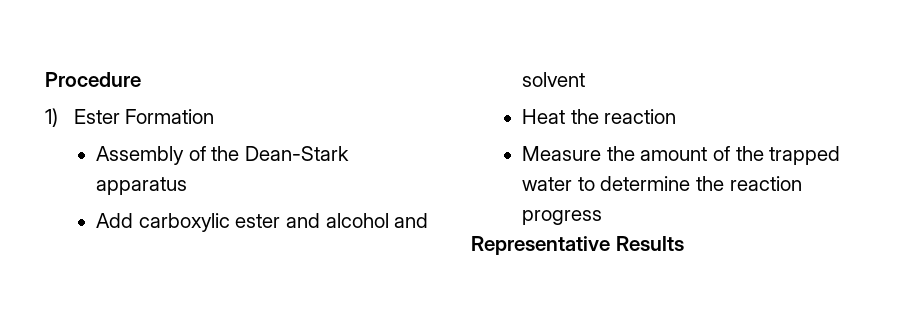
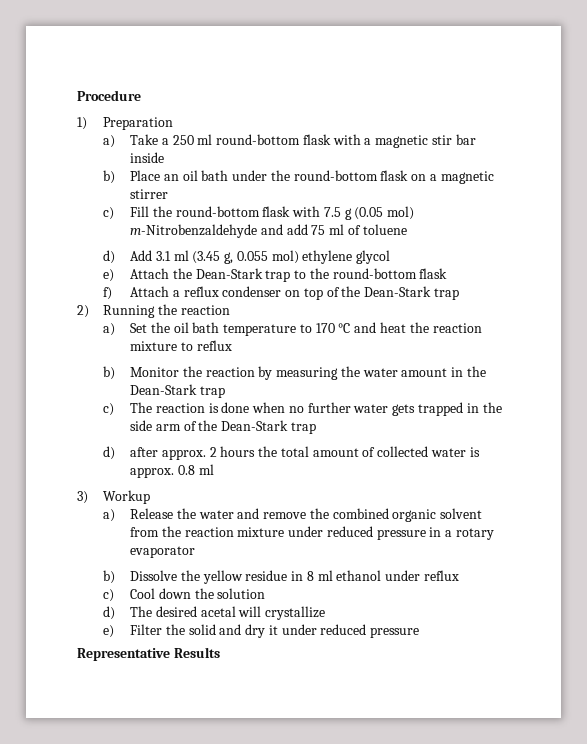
- 1) Ester Formation
- Assembly of the Dean-Stark apparatus
- Add carboxylic ester and alcohol and solvent
- Heat the reaction
- Measure the amount of the trapped water to determine the reaction progress
+ 1) Preparation
+ a) Take a 250 ml round-bottom flask with a magnetic stir bar inside
+ b) Place an oil bath under the round-bottom flask on a magnetic stirrer
+ c) Fill the round-bottom flask with 7.5 g (0.05 mol) m-Nitrobenzaldehyde and add 75 ml of toluene
+ d) Add 3.1 ml (3.45 g, 0.055 mol) ethylene glycol
+ e) Attach the Dean-Stark trap to the round-bottom flask
+ f) Attach a reflux condenser on top of the Dean-Stark trap
+ 2) Running the reaction
+ a) Set the oil bath temperature to 170 °C and heat the reaction mixture to reflux
+ b) Monitor the reaction by measuring the water amount in the Dean-Stark trap
+ c) The reaction is done when no further water gets trapped in the side arm of the Dean-Stark trap
+ d) after approx. 2 hours the total amount of collected water is approx. 0.8 ml
+ 3) Workup
+ a) Release the water and remove the combined organic solvent from the reaction mixture under reduced pressure in a rotary evaporator
+ b) Dissolve the yellow residue in 8 ml ethanol under reflux
+ c) Cool down the solution
+ d) The desired acetal will crystallize
+ e) Filter the solid and dry it under reduced pressure

